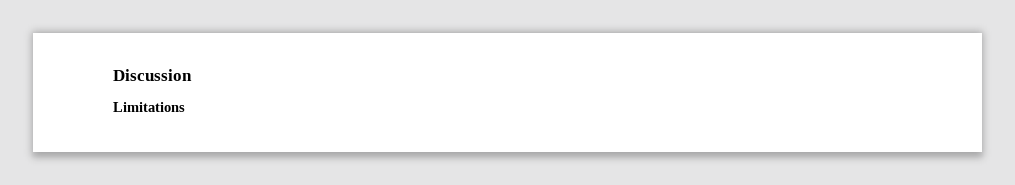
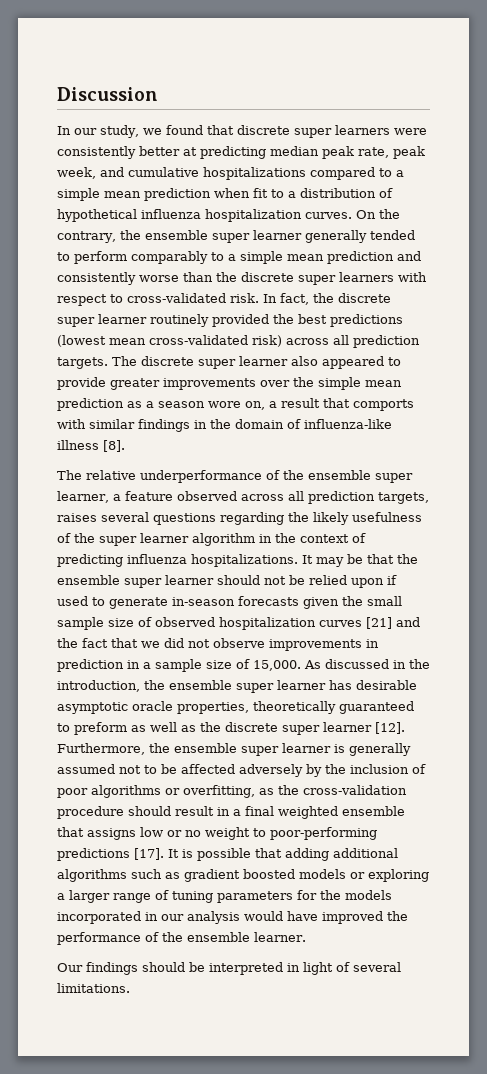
- Limitations
+ In our study, we found that discrete super learners were consistently better at predicting median peak rate, peak week, and cumulative hospitalizations compared to a simple mean prediction when fit to a distribution of hypothetical influenza hospitalization curves. On the contrary, the ensemble super learner generally tended to perform comparably to a simple mean prediction and consistently worse than the discrete super learners with respect to cross-validated risk. In fact, the discrete super learner routinely provided the best predictions (lowest mean cross-validated risk) across all prediction targets. The discrete super learner also appeared to provide greater improvements over the simple mean prediction as a season wore on, a result that comports with similar findings in the domain of influenza-like illness [8].
+ The relative underperformance of the ensemble super learner, a feature observed across all prediction targets, raises several questions regarding the likely usefulness of the super learner algorithm in the context of predicting influenza hospitalizations. It may be that the ensemble super learner should not be relied upon if used to generate in-season forecasts given the small sample size of observed hospitalization curves [21] and the fact that we did not observe improvements in prediction in a sample size of 15,000. As discussed in the introduction, the ensemble super learner has desirable asymptotic oracle properties, theoretically guaranteed to preform as well as the discrete super learner [12]. Furthermore, the ensemble super learner is generally assumed not to be affected adversely by the inclusion of poor algorithms or overfitting, as the cross-validation procedure should result in a final weighted ensemble that assigns low or no weight to poor-performing predictions [17]. It is possible that adding additional algorithms such as gradient boosted models or exploring a larger range of tuning parameters for the models incorporated in our analysis would have improved the performance of the ensemble learner.
+ Our findings should be interpreted in light of several limitations.

